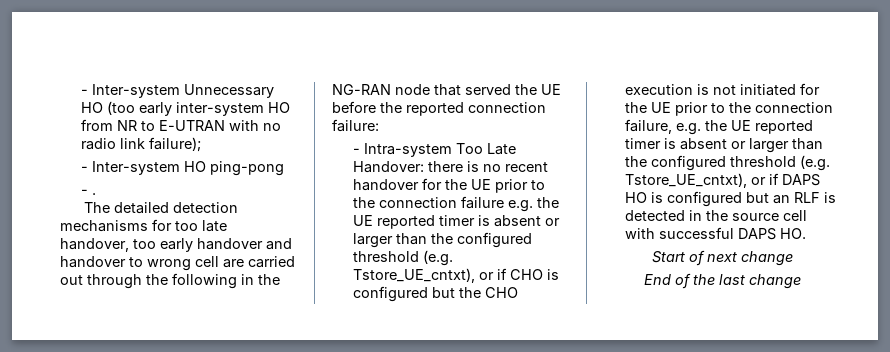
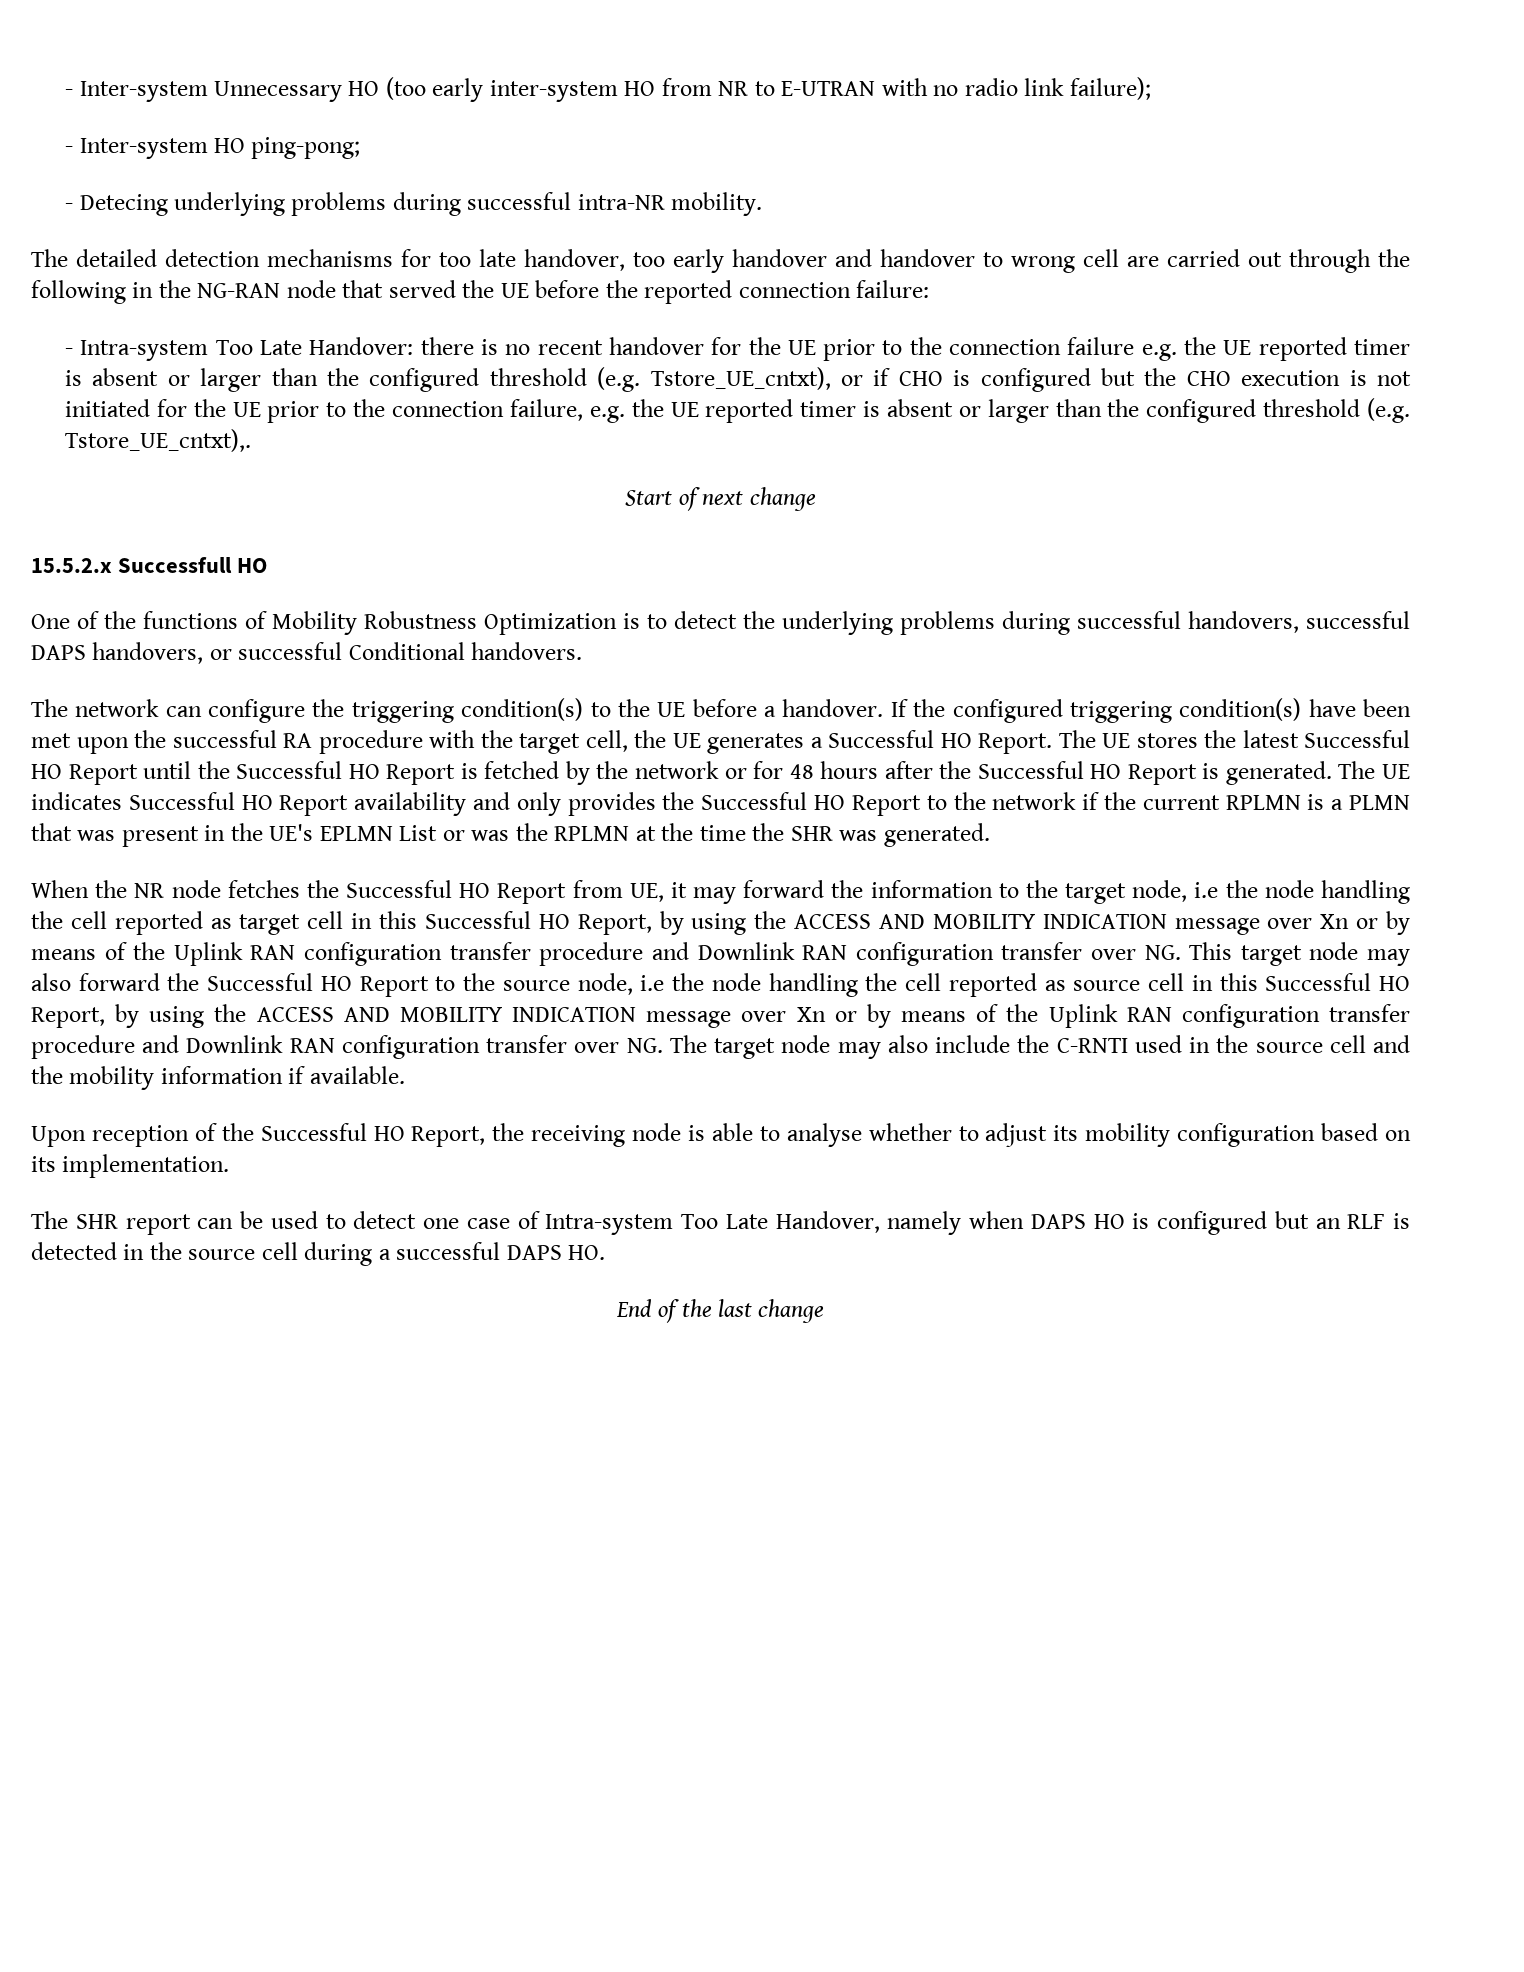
- - Inter-system HO ping-pong
- - .
+ - Inter-system HO ping-pong;
+ - Detecing underlying problems during successful intra-NR mobility.
- there is no recent handover for the UE prior to the connection failure e.g. the UE reported timer is absent or larger than the configured threshold (e.g. Tstore_UE_cntxt), or if CHO is configured but the CHO execution is not initiated for the UE prior to the connection failure, e.g. the UE reported timer is absent or larger than the configured threshold (e.g. Tstore_UE_cntxt), or if DAPS HO is configured but an RLF is detected in the source cell with successful DAPS HO.
+ there is no recent handover for the UE prior to the connection failure e.g. the UE reported timer is absent or larger than the configured threshold (e.g. Tstore_UE_cntxt), or if CHO is configured but the CHO execution is not initiated for the UE prior to the connection failure, e.g. the UE reported timer is absent or larger than the configured threshold (e.g. Tstore_UE_cntxt),.
+ Start of next change
+ 15.5.2.x Successfull HO
+ One of the functions of Mobility Robustness Optimization is to detect the underlying problems during successful handovers, successful DAPS handovers, or successful Conditional handovers.
+ The network can configure the triggering condition(s) to the UE before a handover. If the configured triggering condition(s) have been met upon the successful RA procedure with the target cell, the UE generates a Successful HO Report. The UE stores the latest Successful HO Report until the Successful HO Report is fetched by the network or for 48 hours after the Successful HO Report is generated. The UE indicates Successful HO Report availability and only provides the Successful HO Report to the network if the current RPLMN is a PLMN that was present in the UE's EPLMN List or was the RPLMN at the time the SHR was generated.
+ When the NR node fetches the Successful HO Report from UE, it may forward the information to the target node, i.e the node handling the cell reported as target cell in this Successful HO Report, by using the ACCESS AND MOBILITY INDICATION message over Xn or by means of the Uplink RAN configuration transfer procedure and Downlink RAN configuration transfer over NG. This target node may also forward the Successful HO Report to the source node, i.e the node handling the cell reported as source cell in this Successful HO Report, by using the ACCESS AND MOBILITY INDICATION message over Xn or by means of the Uplink RAN configuration transfer procedure and Downlink RAN configuration transfer over NG. The target node may also include the C-RNTI used in the source cell and the mobility information if available.
+ Upon reception of the Successful HO Report, the receiving node is able to analyse whether to adjust its mobility configuration based on its implementation.
+ The SHR report can be used to detect one case of Intra-system Too Late Handover, namely when DAPS HO is configured but an RLF is detected in the source cell during a successful DAPS HO.
- Start of next change

